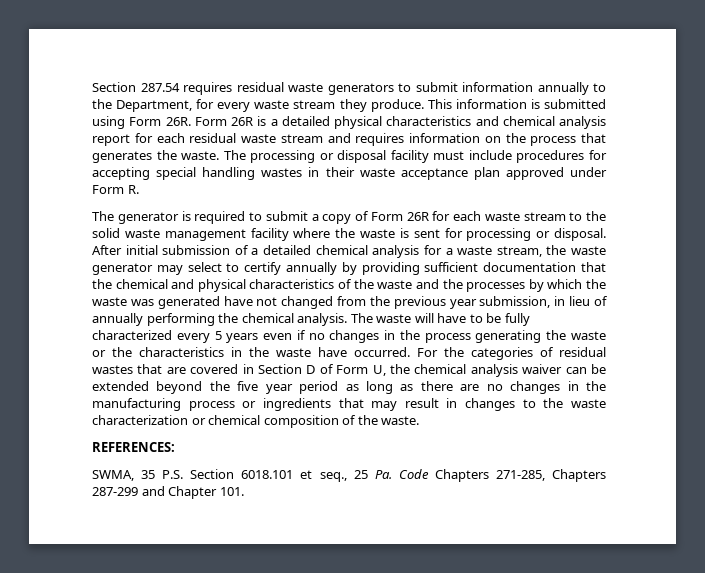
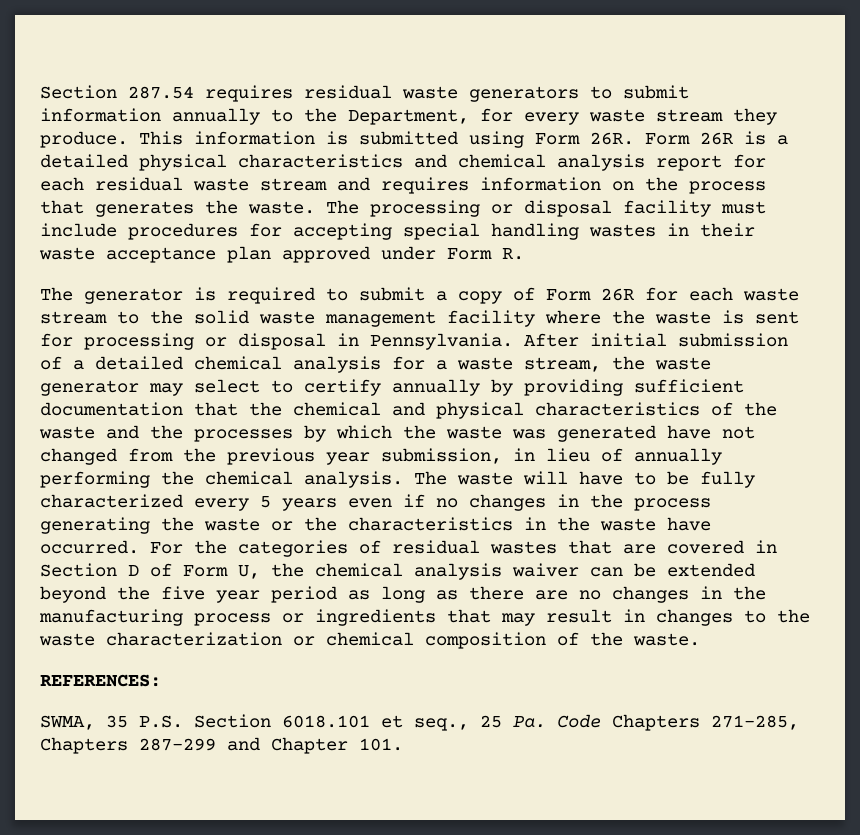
- The generator is required to submit a copy of Form 26R for each waste stream to the solid waste management facility where the waste is sent for processing or disposal.
+ The generator is required to submit a copy of Form 26R for each waste stream to the solid waste management facility where the waste is sent for processing or disposal in Pennsylvania.

